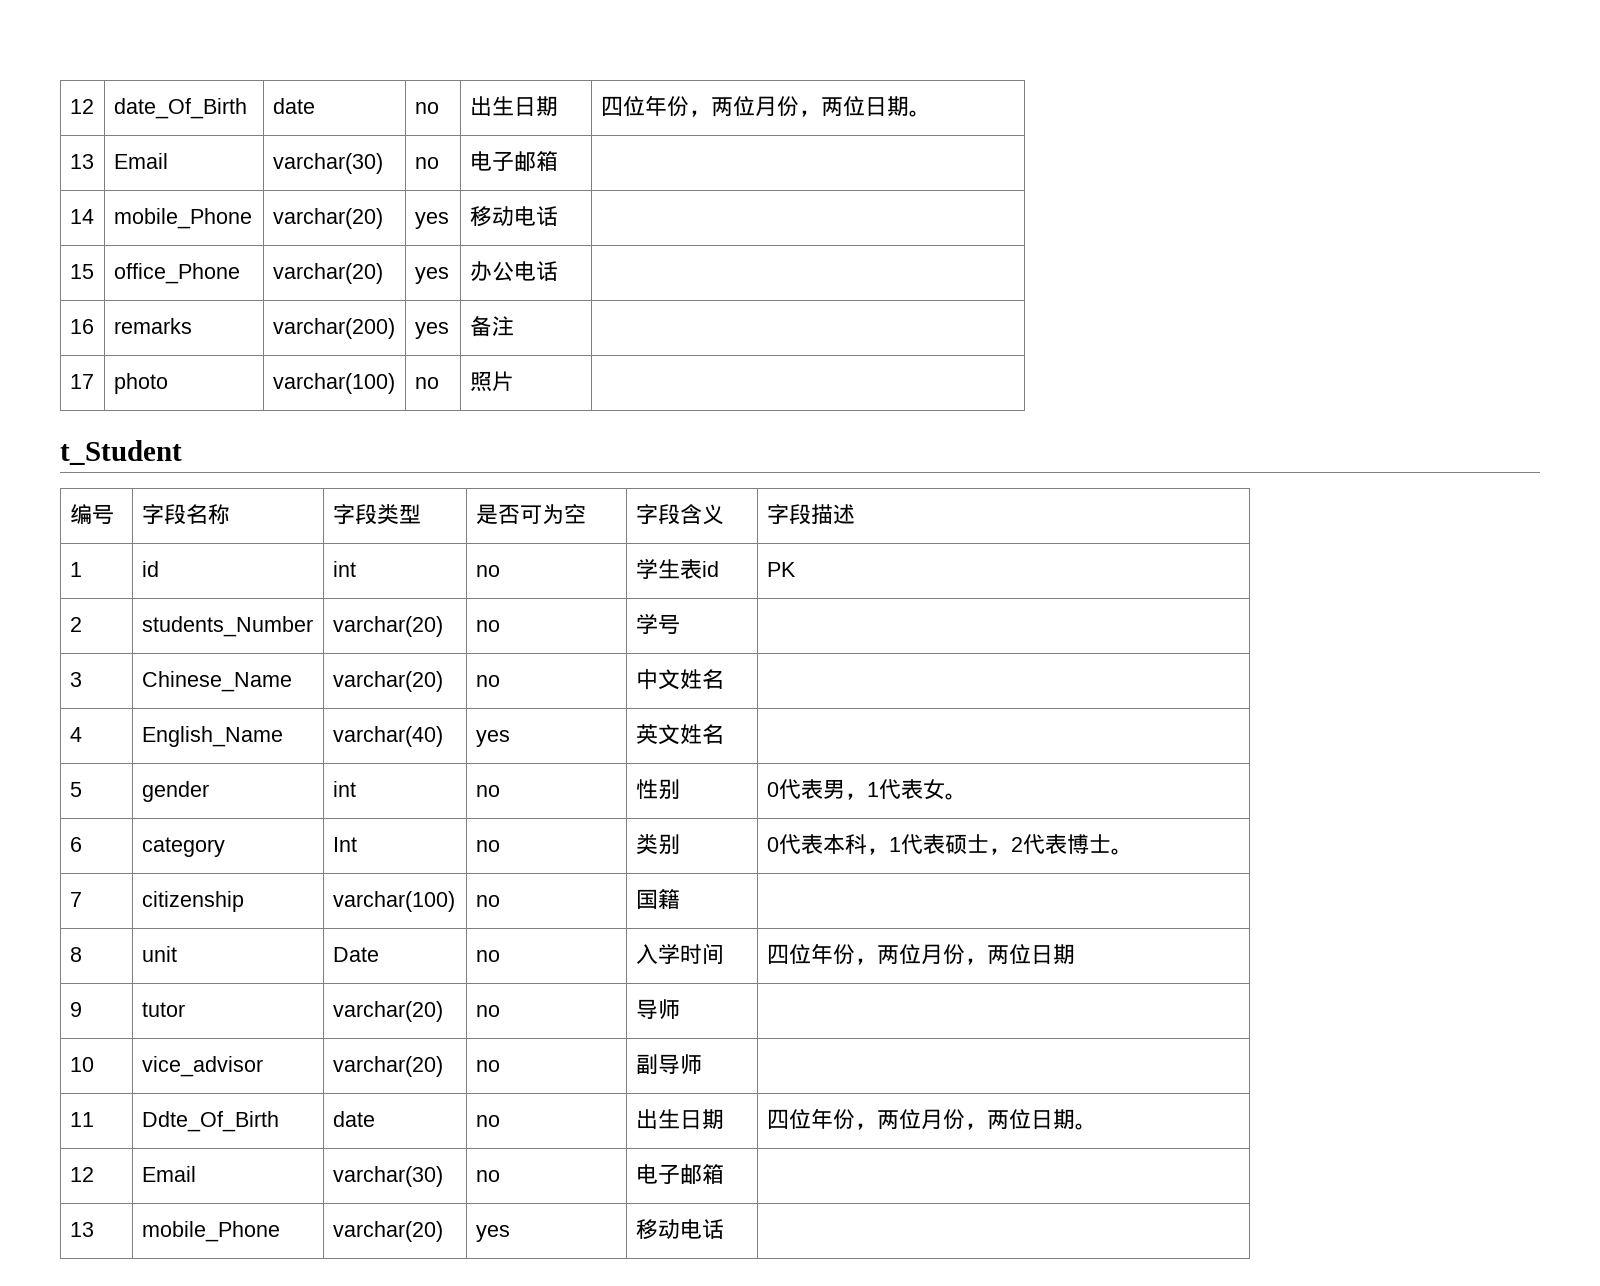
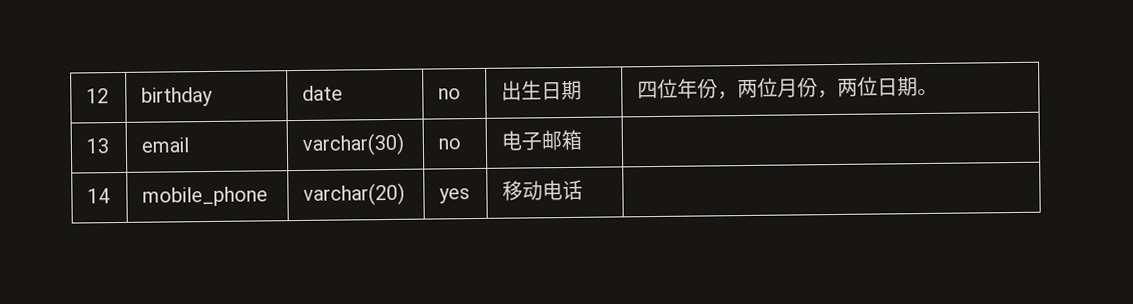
- 12 | date_Of_Birth | date | no | 出生日期 | 四位年份，两位月份，两位日期。
+ 12 | birthday | date | no | 出生日期 | 四位年份，两位月份，两位日期。
- 13 | Email | varchar(30) | no | 电子邮箱 |
+ 13 | email | varchar(30) | no | 电子邮箱 |
- 14 | mobile_Phone | varchar(20) | yes | 移动电话 |
- 15 | office_Phone | varchar(20) | yes | 办公电话 |
- 16 | remarks | varchar(200) | yes | 备注 |
- 17 | photo | varchar(100) | no | 照片 |
- t_Student
- 编号 | 字段名称 | 字段类型 | 是否可为空 | 字段含义 | 字段描述
- 1 | id | int | no | 学生表id | PK
- 2 | students_Number | varchar(20) | no | 学号 |
- 3 | Chinese_Name | varchar(20) | no | 中文姓名 |
- 4 | English_Name | varchar(40) | yes | 英文姓名 |
- 5 | gender | int | no | 性别 | 0代表男，1代表女。
- 6 | category | Int | no | 类别 | 0代表本科，1代表硕士，2代表博士。
- 7 | citizenship | varchar(100) | no | 国籍 |
- 8 | unit | Date | no | 入学时间 | 四位年份，两位月份，两位日期
- 9 | tutor | varchar(20) | no | 导师 |
- 10 | vice_advisor | varchar(20) | no | 副导师 |
- 11 | Ddte_Of_Birth | date | no | 出生日期 | 四位年份，两位月份，两位日期。
- 12 | Email | varchar(30) | no | 电子邮箱 |
- 13 | mobile_Phone | varchar(20) | yes | 移动电话 |
+ 14 | mobile_phone | varchar(20) | yes | 移动电话 |

